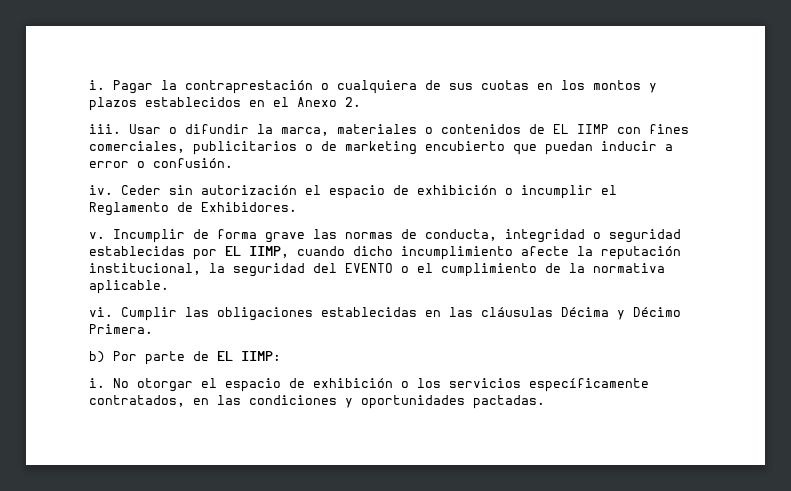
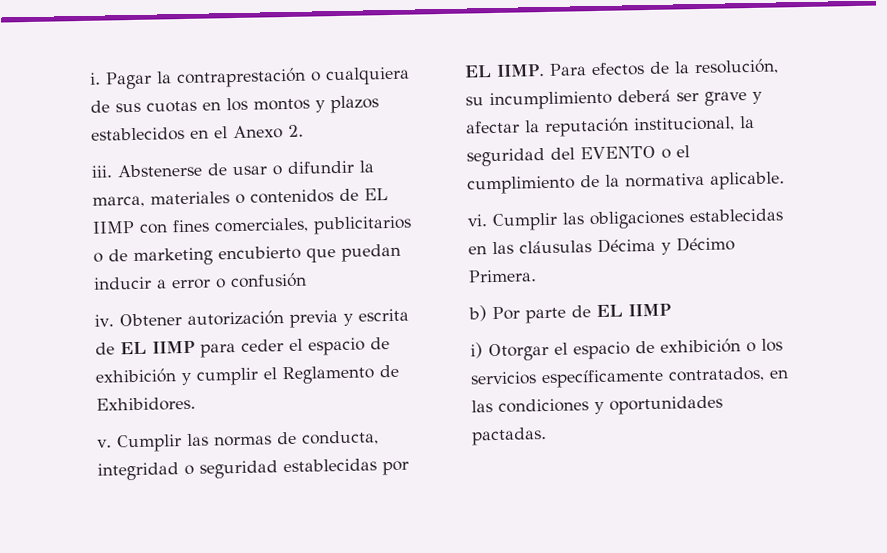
- Usar o difundir la marca, materiales o contenidos de EL IIMP con fines comerciales, publicitarios o de marketing encubierto que puedan inducir a error o confusión.
+ Abstenerse de usar o difundir la marca, materiales o contenidos de EL IIMP con fines comerciales, publicitarios o de marketing encubierto que puedan inducir a error o confusión
- Ceder sin autorización el espacio de exhibición o incumplir el Reglamento de Exhibidores.
+ Obtener autorización previa y escrita de EL IIMP para ceder el espacio de exhibición y cumplir el Reglamento de Exhibidores.
- Incumplir de forma grave las normas de conducta, integridad o seguridad establecidas por EL IIMP, cuando dicho incumplimiento afecte la reputación institucional, la seguridad del EVENTO o el cumplimiento de la normativa aplicable.
+ Cumplir las normas de conducta, integridad o seguridad establecidas por EL IIMP. Para efectos de la resolución, su incumplimiento deberá ser grave y afectar la reputación institucional, la seguridad del EVENTO o el cumplimiento de la normativa aplicable.
- b) Por parte de EL IIMP:
- i. No otorgar el espacio de exhibición o los servicios específicamente contratados, en las condiciones y oportunidades pactadas.
+ b) Por parte de EL IIMP
+ i) Otorgar el espacio de exhibición o los servicios específicamente contratados, en las condiciones y oportunidades pactadas.

